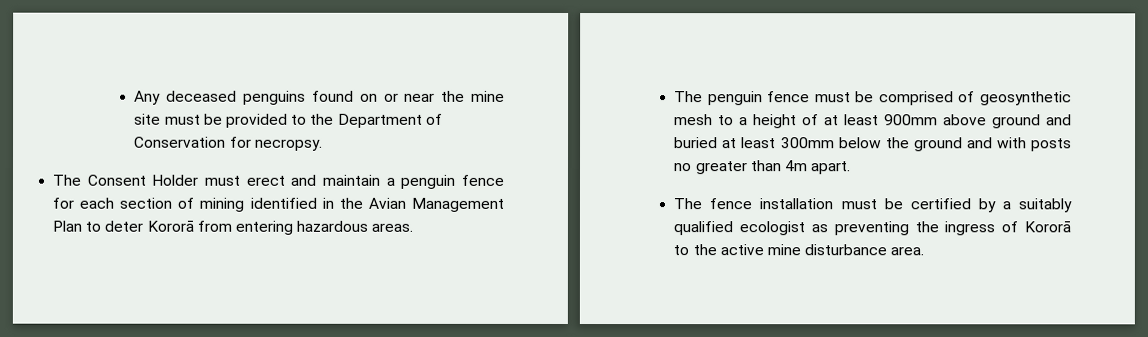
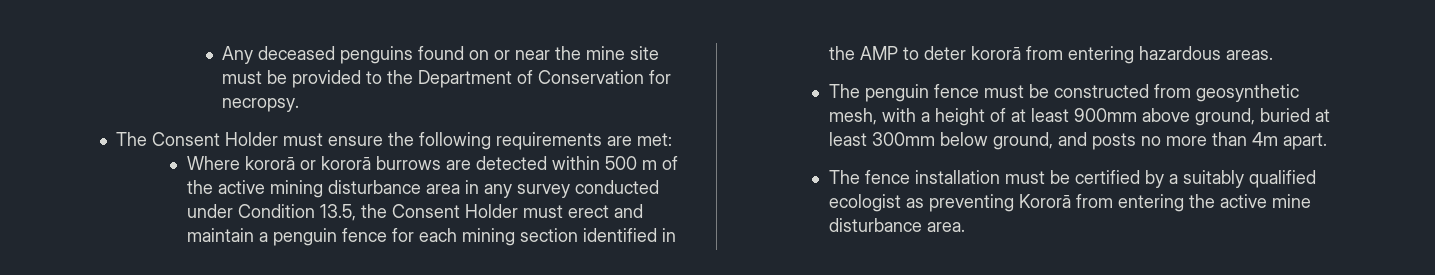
- The Consent Holder must erect and maintain a penguin fence for each section of mining identified in the Avian Management Plan to deter Kororā from entering hazardous areas.
+ The Consent Holder must ensure the following requirements are met:
+ Where kororā or kororā burrows are detected within 500 m of the active mining disturbance area in any survey conducted under Condition 13.5, the Consent Holder must erect and maintain a penguin fence for each mining section identified in the AMP to deter kororā from entering hazardous areas.
- The penguin fence must be comprised of geosynthetic mesh to a height of at least 900mm above ground and buried at least 300mm below the ground and with posts no greater than 4m apart.
+ The penguin fence must be constructed from geosynthetic mesh, with a height of at least 900mm above ground, buried at least 300mm below ground, and posts no more than 4m apart.
- The fence installation must be certified by a suitably qualified ecologist as preventing the ingress of Kororā to the active mine disturbance area.
+ The fence installation must be certified by a suitably qualified ecologist as preventing Kororā from entering the active mine disturbance area.

